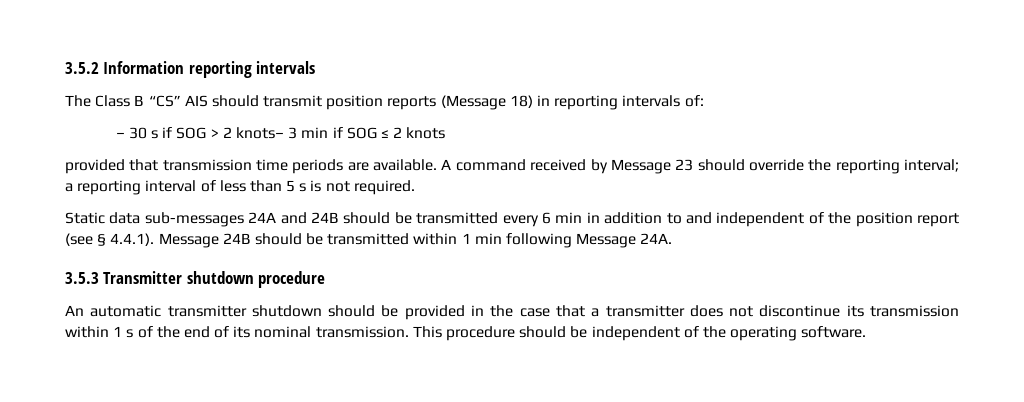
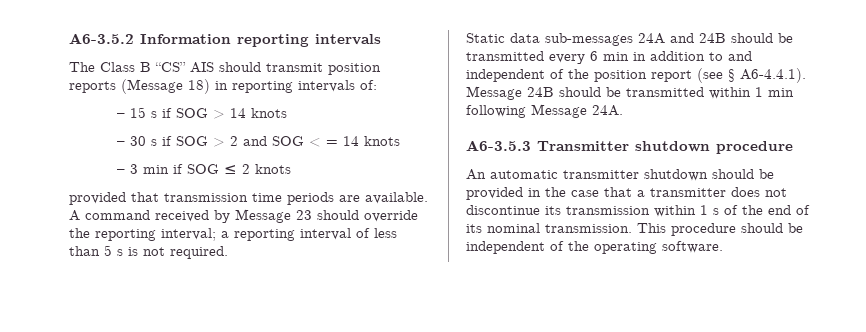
- 3.5.2 Information reporting intervals
+ A6-3.5.2 Information reporting intervals
+ – 15 s if SOG > 14 knots
- – 30 s if SOG > 2 knots– 3 min if SOG ≤ 2 knots
+ – 30 s if SOG > 2 and SOG < = 14 knots
+ – 3 min if SOG ≤ 2 knots
- Static data sub-messages 24A and 24B should be transmitted every 6 min in addition to and independent of the position report (see § 4.4.1). Message 24B should be transmitted within 1 min following Message 24A.
+ Static data sub-messages 24A and 24B should be transmitted every 6 min in addition to and independent of the position report (see § A6-4.4.1). Message 24B should be transmitted within 1 min following Message 24A.
- 3.5.3 Transmitter shutdown procedure
+ A6-3.5.3 Transmitter shutdown procedure

